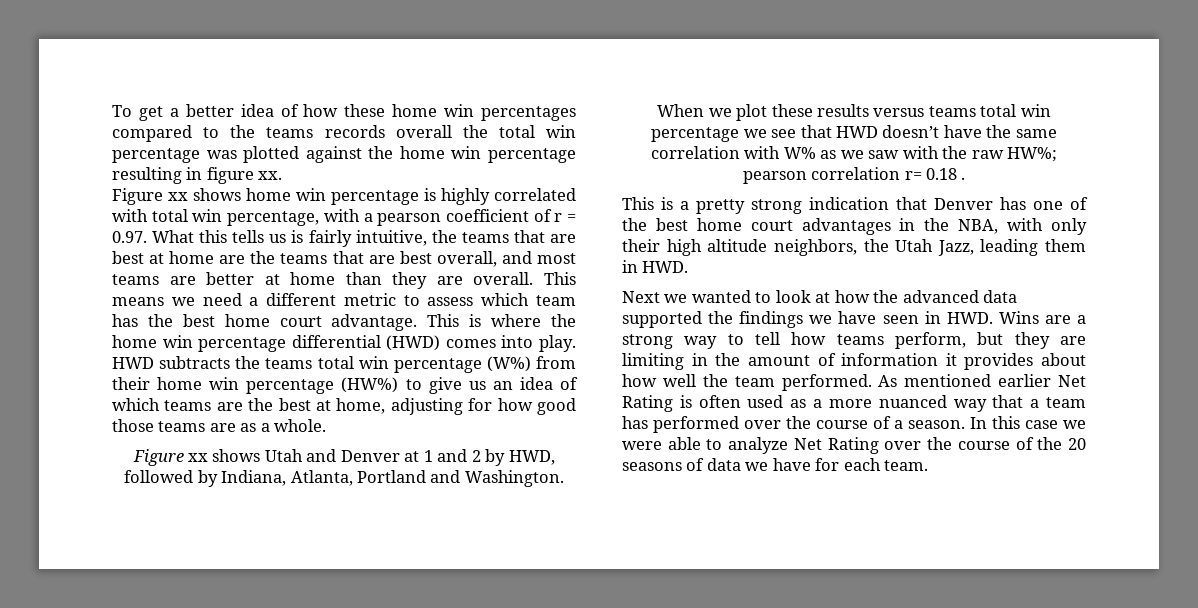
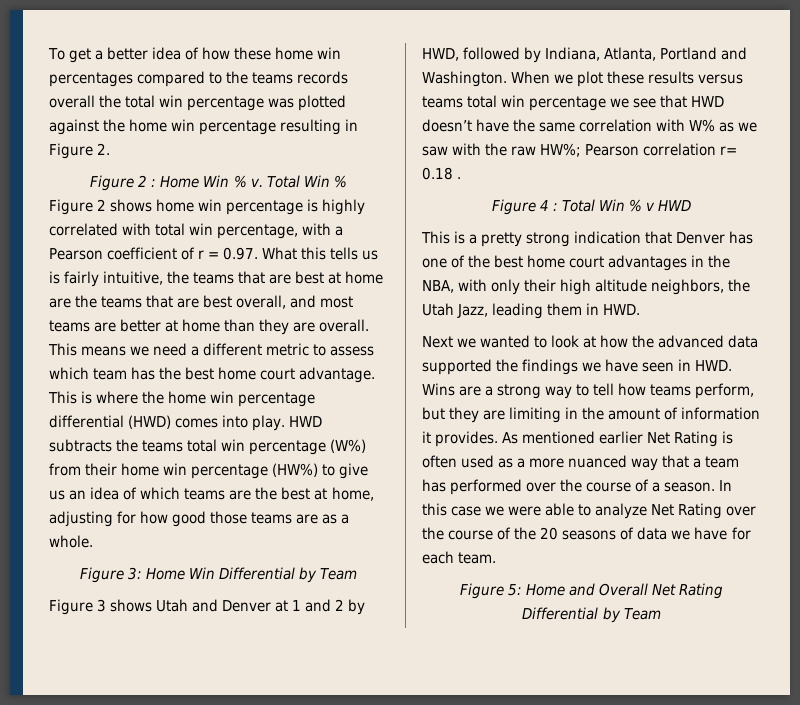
- To get a better idea of how these home win percentages compared to the teams records overall the total win percentage was plotted against the home win percentage resulting in figure xx.
- Figure xx shows home win percentage is highly correlated with total win percentage, with a pearson coefficient of r = 0.97. What this tells us is fairly intuitive, the teams that are best at home are the teams that are best overall, and most teams are better at home than they are overall.
+ To get a better idea of how these home win percentages compared to the teams records overall the total win percentage was plotted against the home win percentage resulting in Figure 2.
+ Figure 2 : Home Win % v. Total Win %
+ Figure 2 shows home win percentage is highly correlated with total win percentage, with a Pearson coefficient of r = 0.97. What this tells us is fairly intuitive, the teams that are best at home are the teams that are best overall, and most teams are better at home than they are overall.
- Figure xx shows Utah and Denver at 1 and 2 by HWD, followed by Indiana, Atlanta, Portland and Washington.
+ Figure 3: Home Win Differential by Team
+ Figure 3 shows Utah and Denver at 1 and 2 by HWD, followed by Indiana, Atlanta, Portland and Washington.
- When we plot these results versus teams total win percentage we see that HWD doesn’t have the same correlation with W% as we saw with the raw HW%; pearson correlation r= 0.18 .
+ When we plot these results versus teams total win percentage we see that HWD doesn’t have the same correlation with W% as we saw with the raw HW%; Pearson correlation r= 0.18 .
+ Figure 4 : Total Win % v HWD
- Next we wanted to look at how the advanced data supported the findings we have seen in HWD. Wins are a strong way to tell how teams perform, but they are limiting in the amount of information it provides about how well the team performed.
+ Next we wanted to look at how the advanced data supported the findings we have seen in HWD. Wins are a strong way to tell how teams perform, but they are limiting in the amount of information it provides.
+ Figure 5: Home and Overall Net Rating Differential by Team

